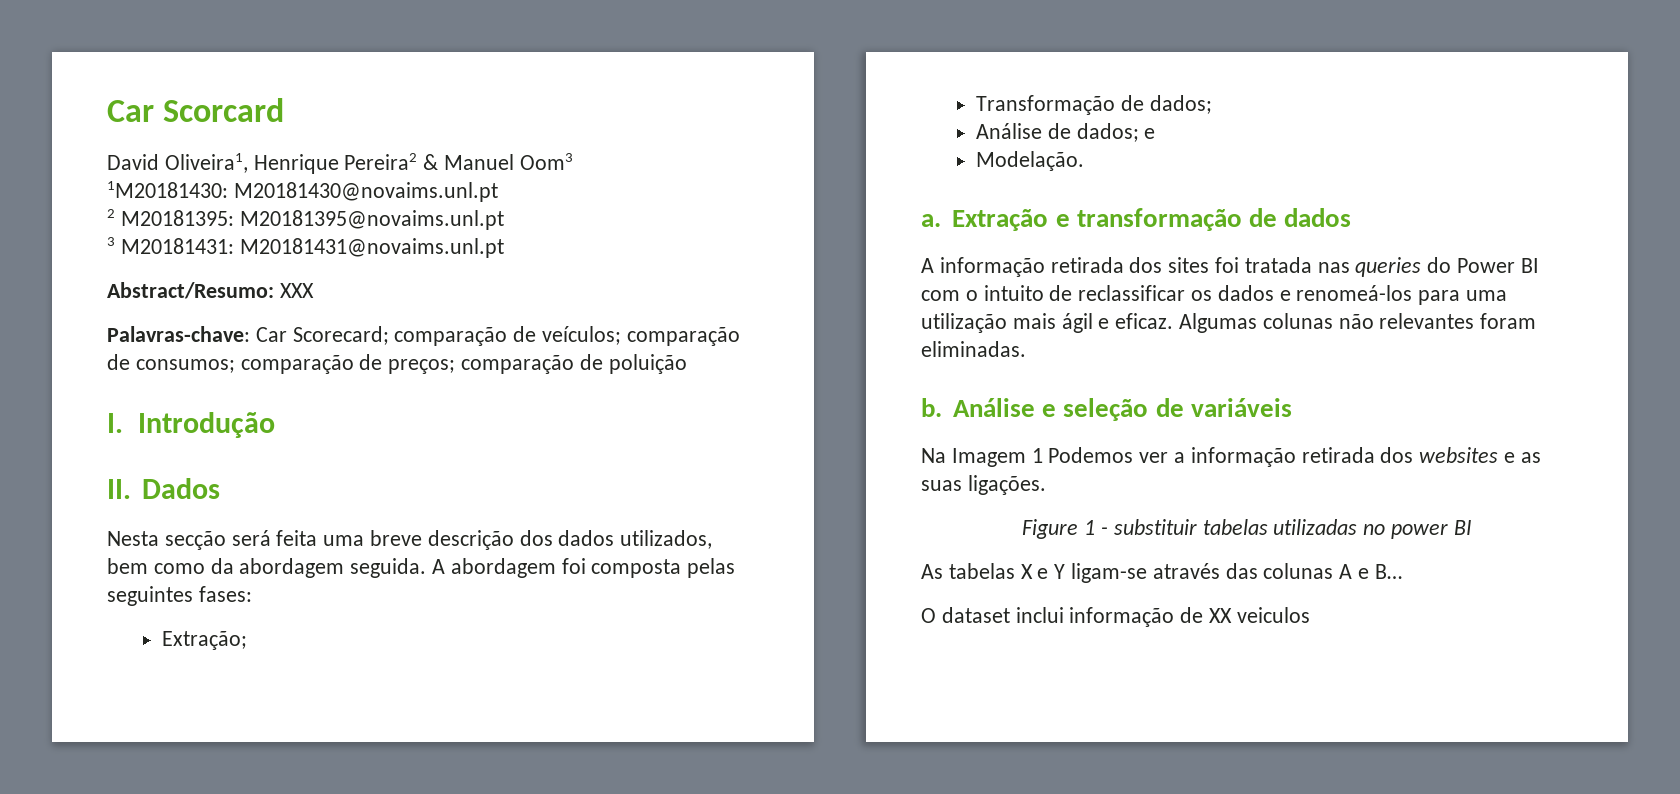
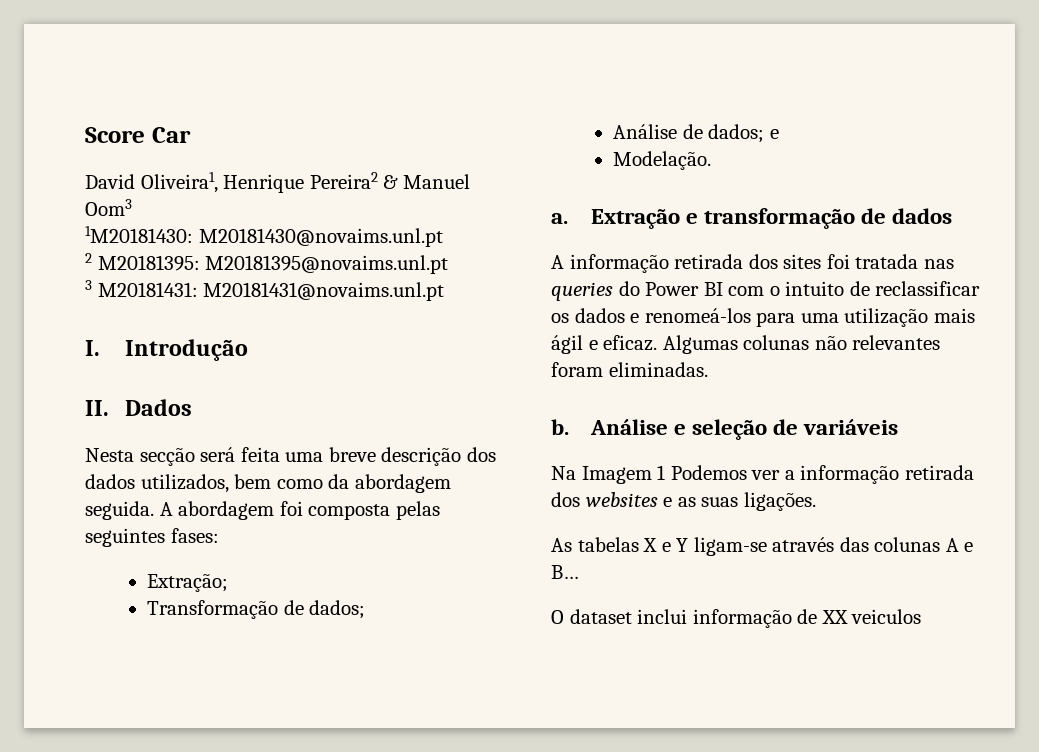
- Car Scorcard
+ Score Car
- Abstract/Resumo: XXX
- Palavras-chave: Car Scorecard; comparação de veículos; comparação de consumos; comparação de preços; comparação de poluição
- Figure 1 - substituir tabelas utilizadas no power BI

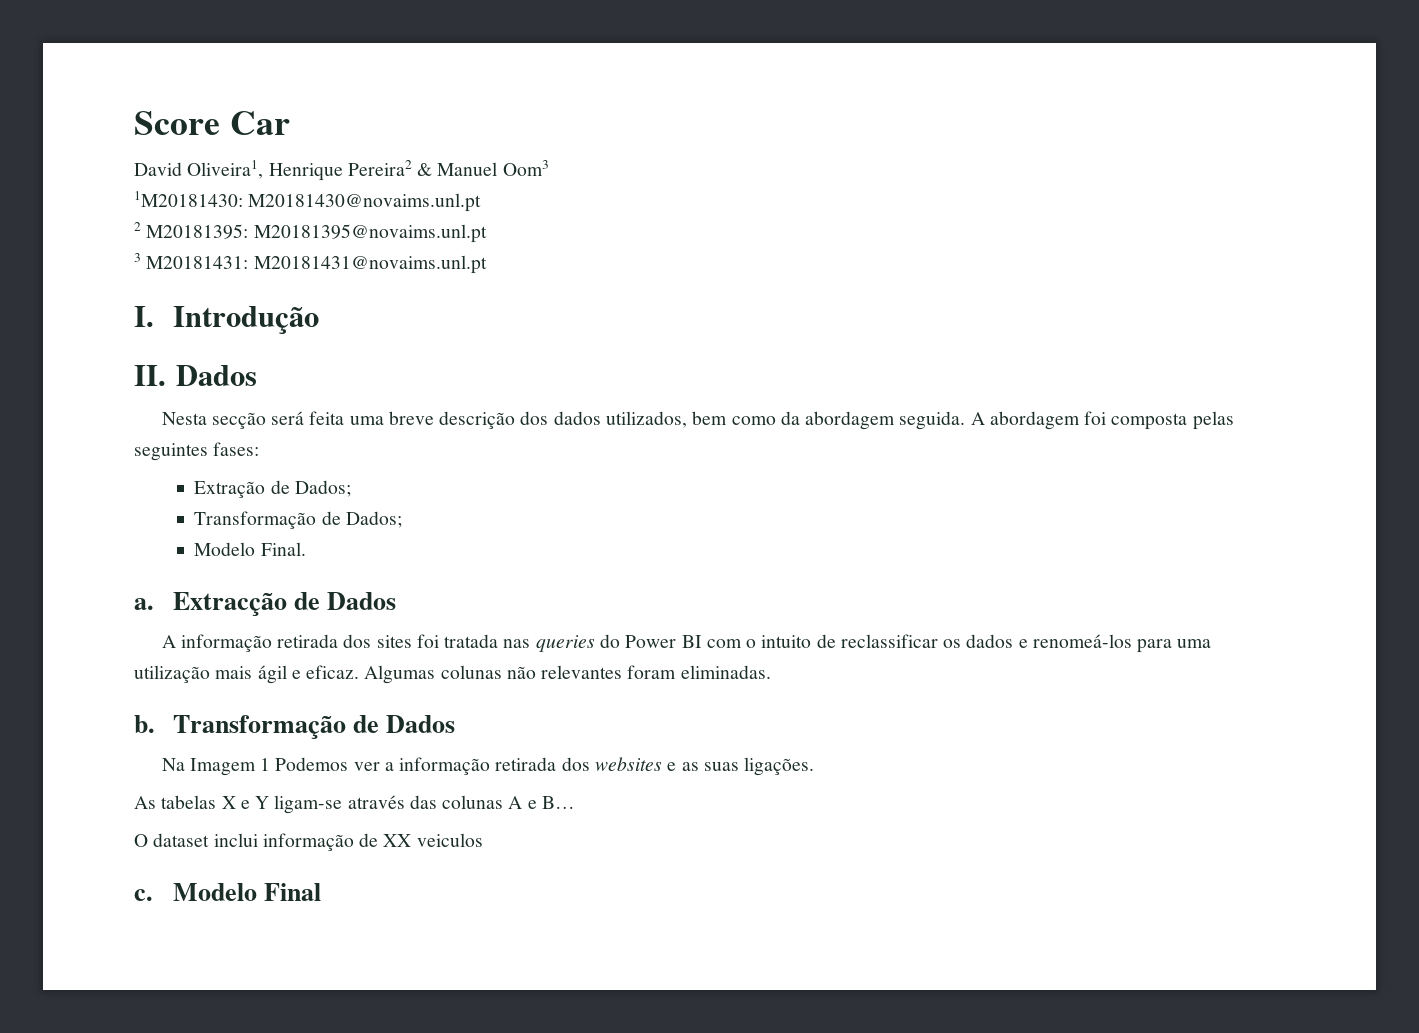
- Extração;
- Transformação de dados;
- Análise de dados; e
- Modelação.
- a. Extração e transformação de dados
+ Extração de Dados;
+ Transformação de Dados;
+ Modelo Final.
+ a. Extracção de Dados
- Análise e seleção de variáveis
+ Transformação de Dados
+ c. Modelo Final

